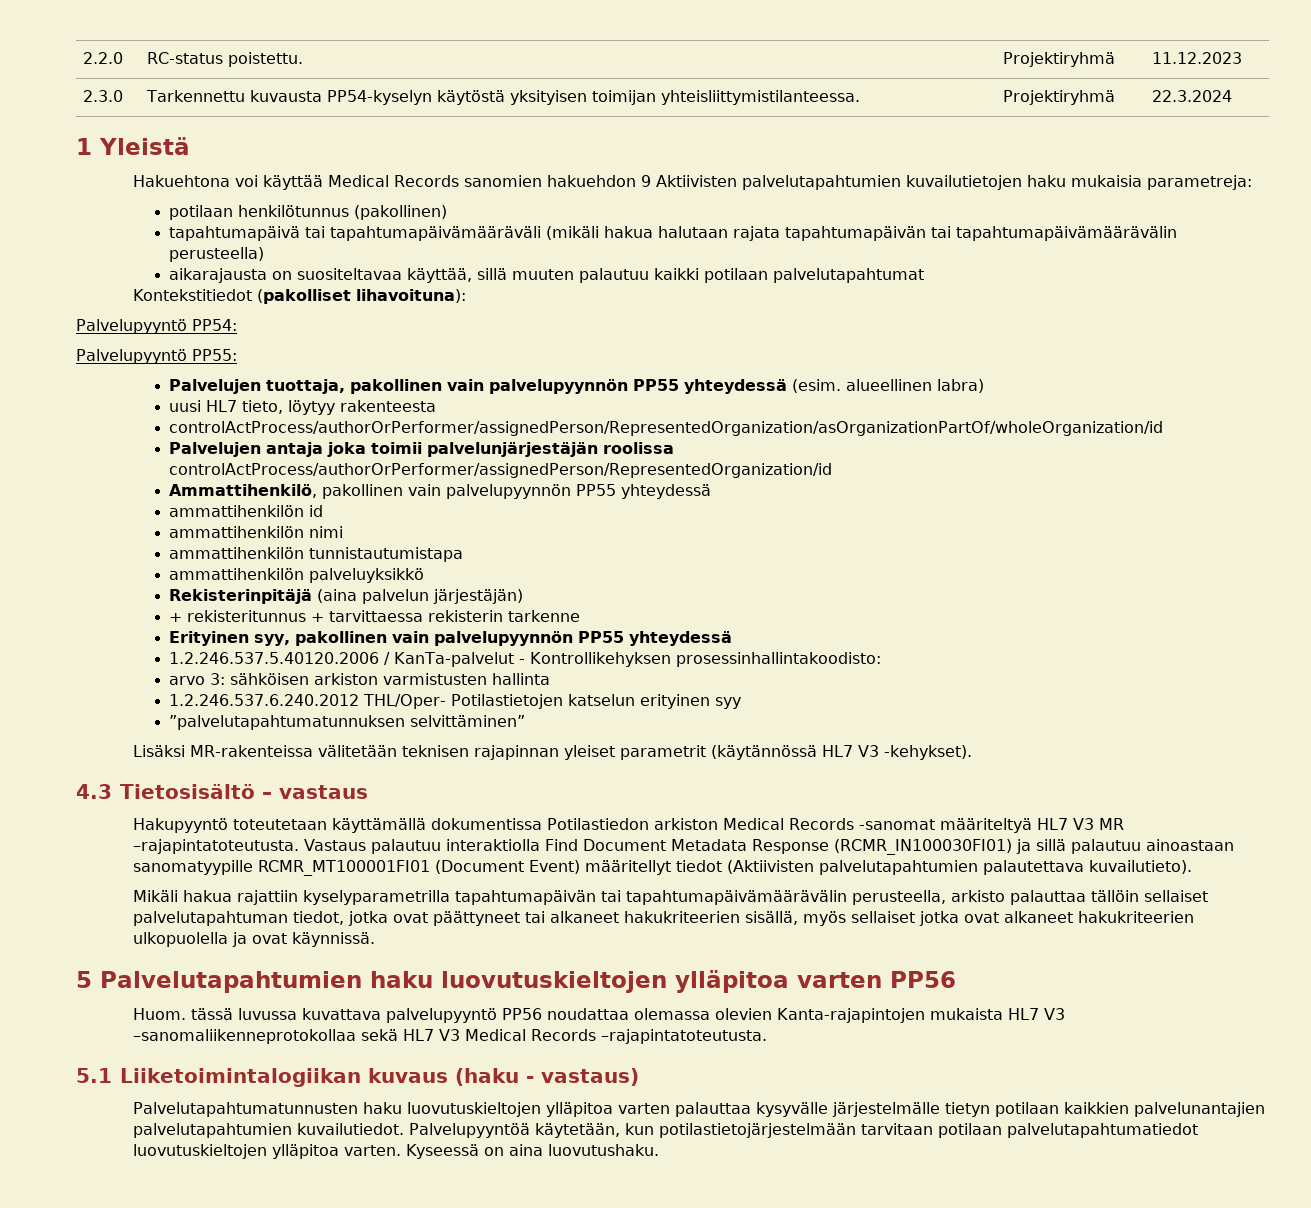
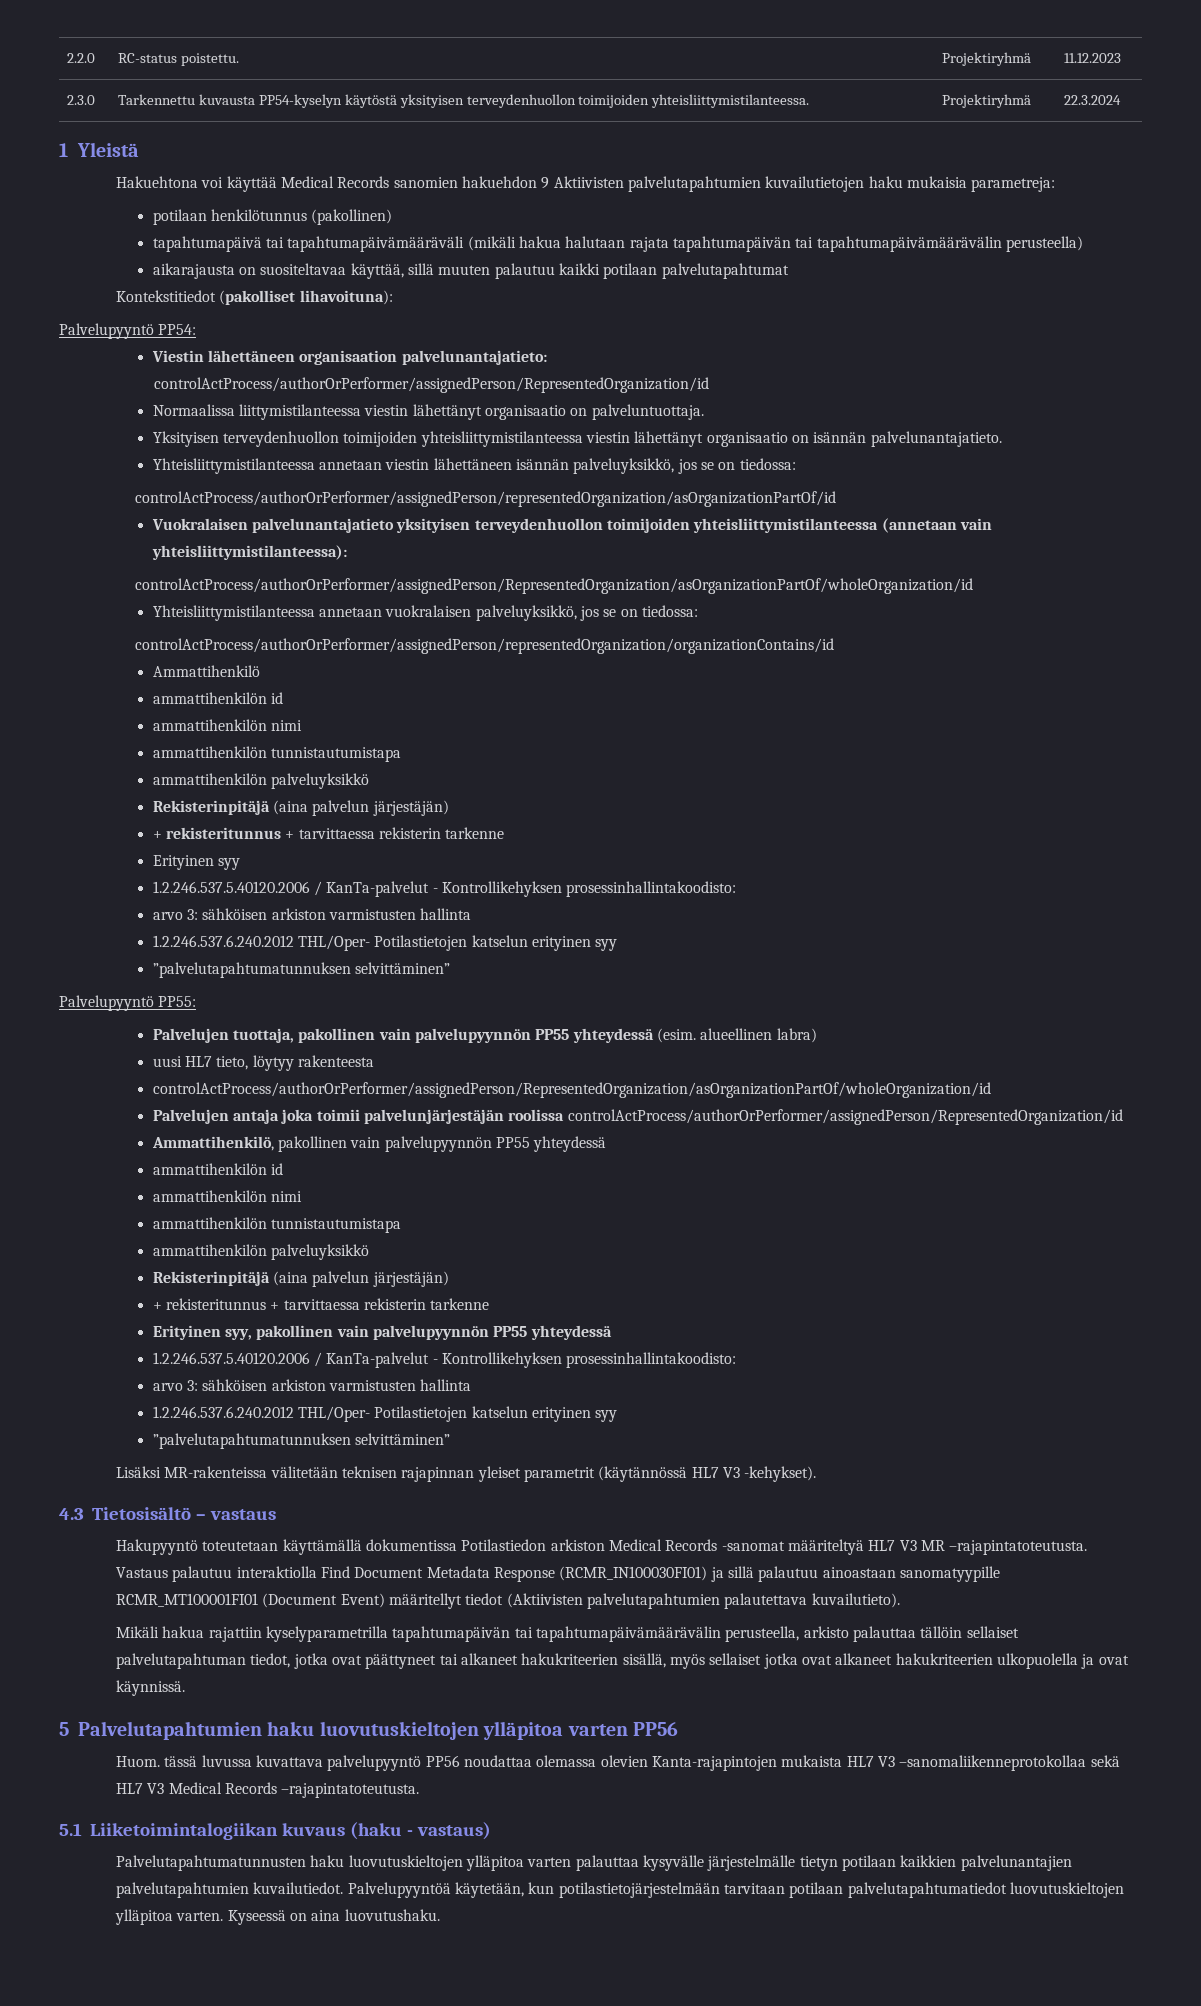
- 2.3.0 | Tarkennettu kuvausta PP54-kyselyn käytöstä yksityisen toimijan yhteisliittymistilanteessa. | Projektiryhmä | 22.3.2024
+ 2.3.0 | Tarkennettu kuvausta PP54-kyselyn käytöstä yksityisen terveydenhuollon toimijoiden yhteisliittymistilanteessa. | Projektiryhmä | 22.3.2024
+ Viestin lähettäneen organisaation palvelunantajatieto:
+ controlActProcess/authorOrPerformer/assignedPerson/RepresentedOrganization/id
+ Normaalissa liittymistilanteessa viestin lähettänyt organisaatio on palveluntuottaja.
+ Yksityisen terveydenhuollon toimijoiden yhteisliittymistilanteessa viestin lähettänyt organisaatio on isännän palvelunantajatieto.
+ Yhteisliittymistilanteessa annetaan viestin lähettäneen isännän palveluyksikkö, jos se on tiedossa:
+ controlActProcess/authorOrPerformer/assignedPerson/representedOrganization/asOrganizationPartOf/id
+ Vuokralaisen palvelunantajatieto yksityisen terveydenhuollon toimijoiden yhteisliittymistilanteessa (annetaan vain yhteisliittymistilanteessa):
+ controlActProcess/authorOrPerformer/assignedPerson/RepresentedOrganization/asOrganizationPartOf/wholeOrganization/id
+ Yhteisliittymistilanteessa annetaan vuokralaisen palveluyksikkö, jos se on tiedossa:
+ controlActProcess/authorOrPerformer/assignedPerson/representedOrganization/organizationContains/id
+ Ammattihenkilö
+ ammattihenkilön id
+ ammattihenkilön nimi
+ ammattihenkilön tunnistautumistapa
+ ammattihenkilön palveluyksikkö
+ Rekisterinpitäjä (aina palvelun järjestäjän)
+ + rekisteritunnus + tarvittaessa rekisterin tarkenne
+ Erityinen syy
+ 1.2.246.537.5.40120.2006 / KanTa-palvelut - Kontrollikehyksen prosessinhallintakoodisto:
+ arvo 3: sähköisen arkiston varmistusten hallinta
+ 1.2.246.537.6.240.2012 THL/Oper- Potilastietojen katselun erityinen syy
+ ”palvelutapahtumatunnuksen selvittäminen”

